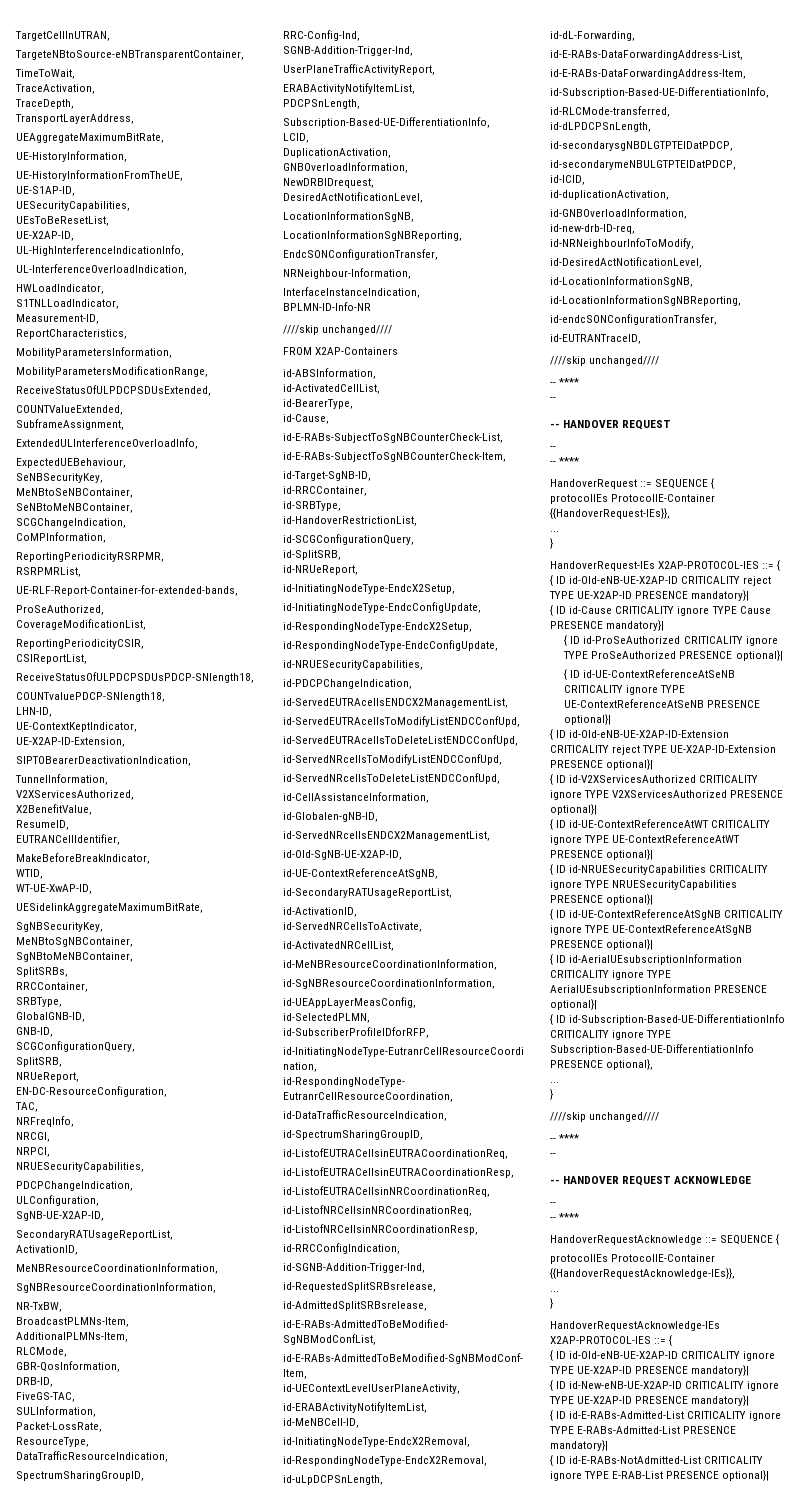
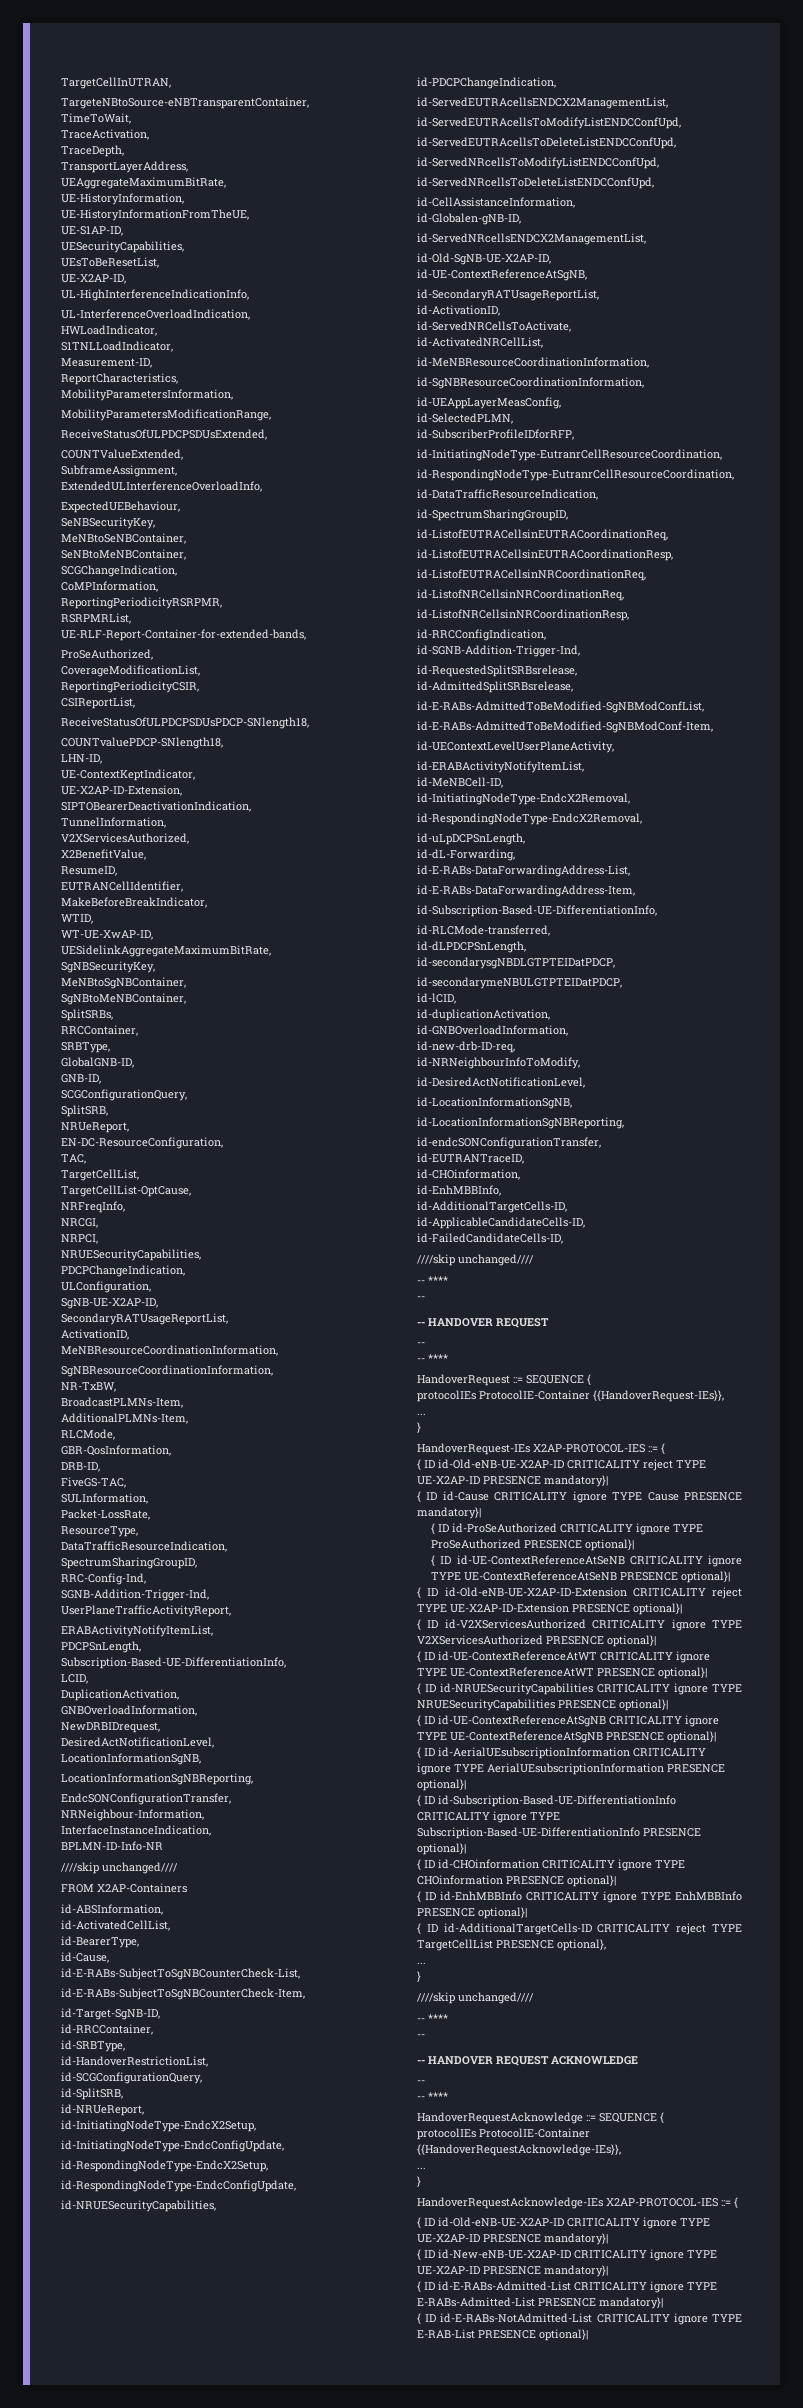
+ TargetCellList,
+ TargetCellList-OptCause,
+ id-CHOinformation,
+ id-EnhMBBInfo,
+ id-AdditionalTargetCells-ID,
+ id-ApplicableCandidateCells-ID,
+ id-FailedCandidateCells-ID,
- { ID id-Subscription-Based-UE-DifferentiationInfo CRITICALITY ignore TYPE Subscription-Based-UE-DifferentiationInfo PRESENCE optional},
+ { ID id-Subscription-Based-UE-DifferentiationInfo CRITICALITY ignore TYPE Subscription-Based-UE-DifferentiationInfo PRESENCE optional}|
+ { ID id-CHOinformation CRITICALITY ignore TYPE CHOinformation PRESENCE optional}|
+ { ID id-EnhMBBInfo CRITICALITY ignore TYPE EnhMBBInfo PRESENCE optional}|
+ { ID id-AdditionalTargetCells-ID CRITICALITY reject TYPE TargetCellList PRESENCE optional},

